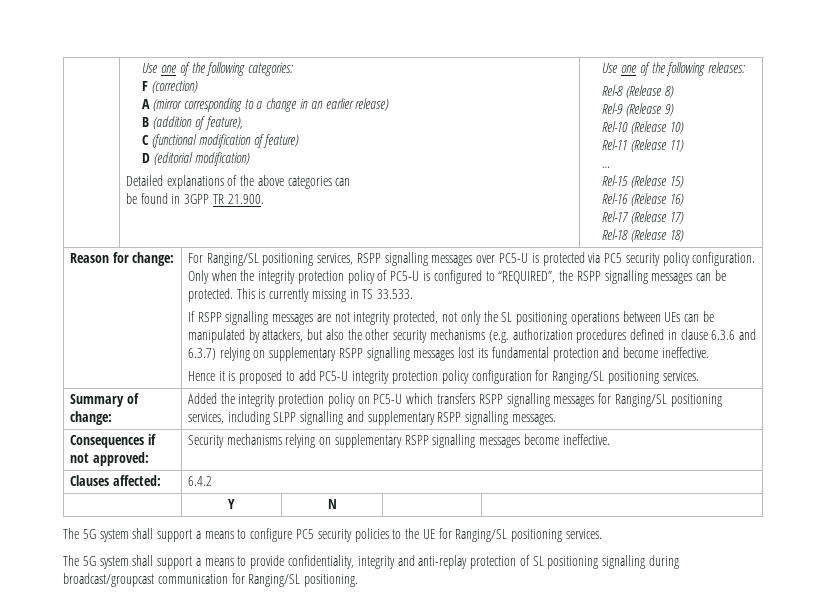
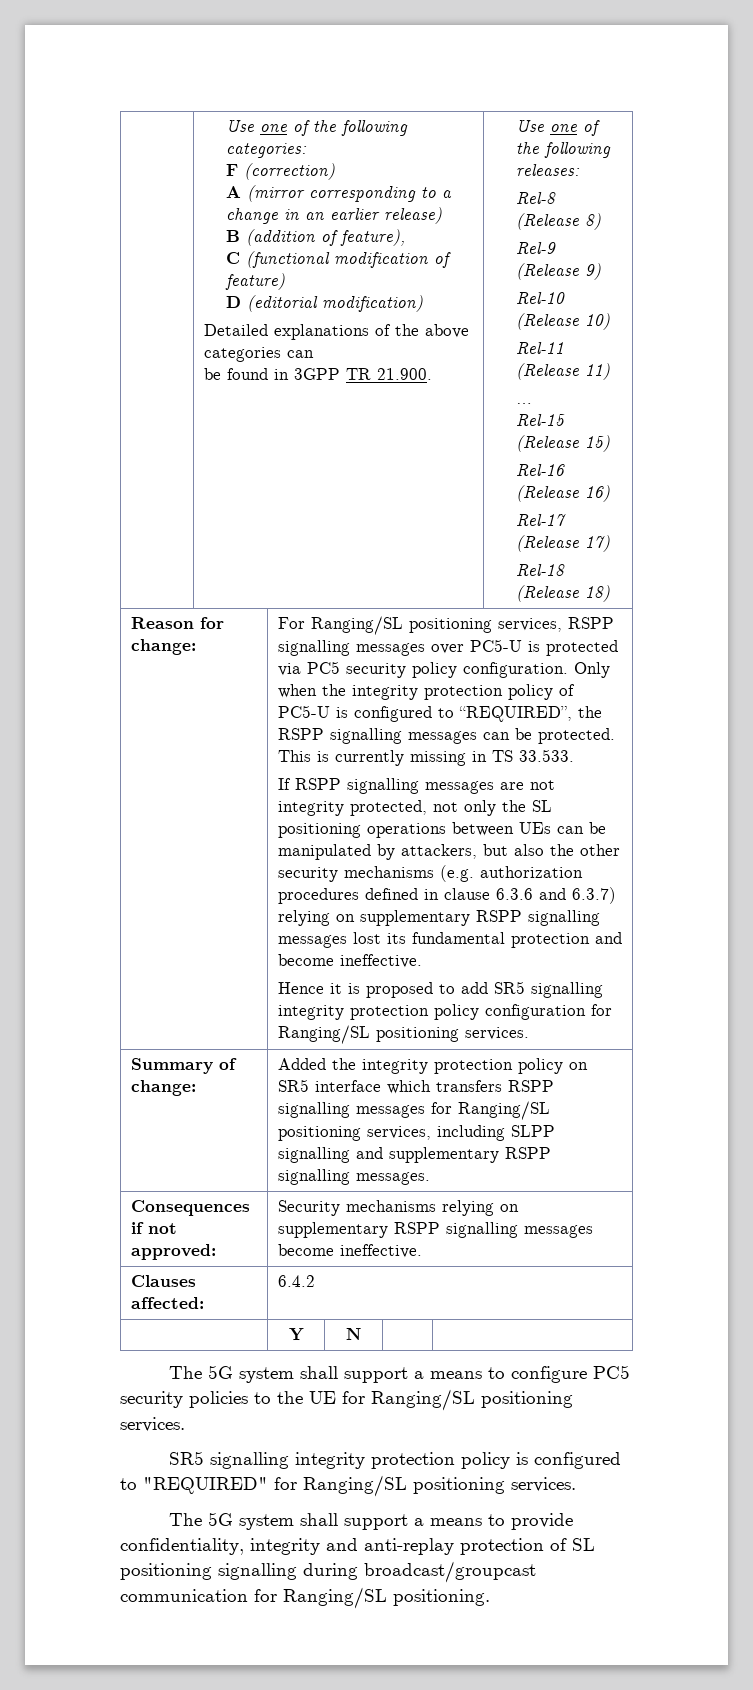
- Hence it is proposed to add PC5-U integrity protection policy configuration for Ranging/SL positioning services.
+ Hence it is proposed to add SR5 signalling integrity protection policy configuration for Ranging/SL positioning services.
- Summary of change: | Added the integrity protection policy on PC5-U which transfers RSPP signalling messages for Ranging/SL positioning services, including SLPP signalling and supplementary RSPP signalling messages.
+ Summary of change: | Added the integrity protection policy on SR5 interface which transfers RSPP signalling messages for Ranging/SL positioning services, including SLPP signalling and supplementary RSPP signalling messages.
+ SR5 signalling integrity protection policy is configured to "REQUIRED" for Ranging/SL positioning services.

